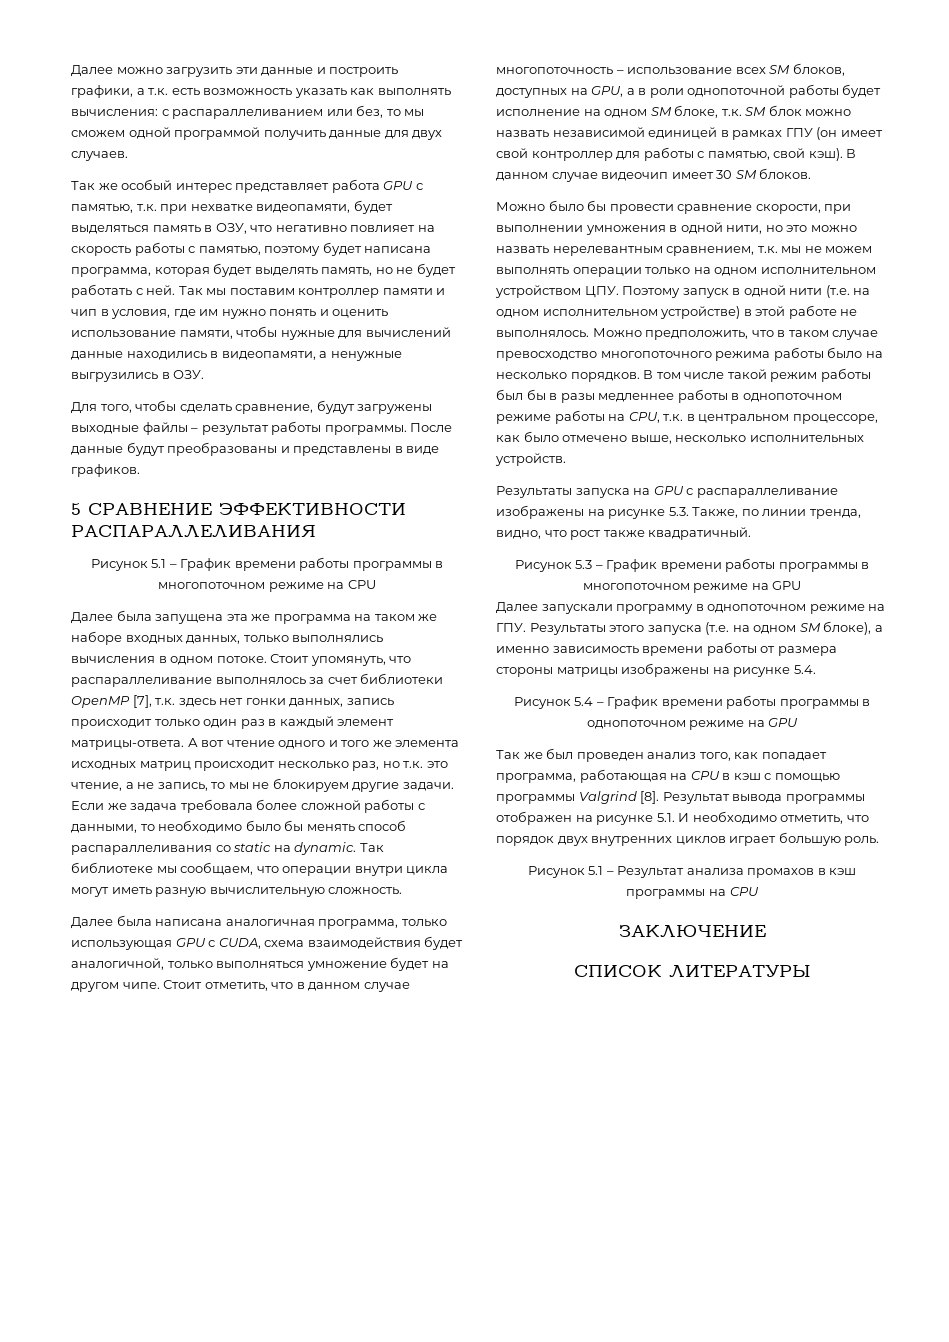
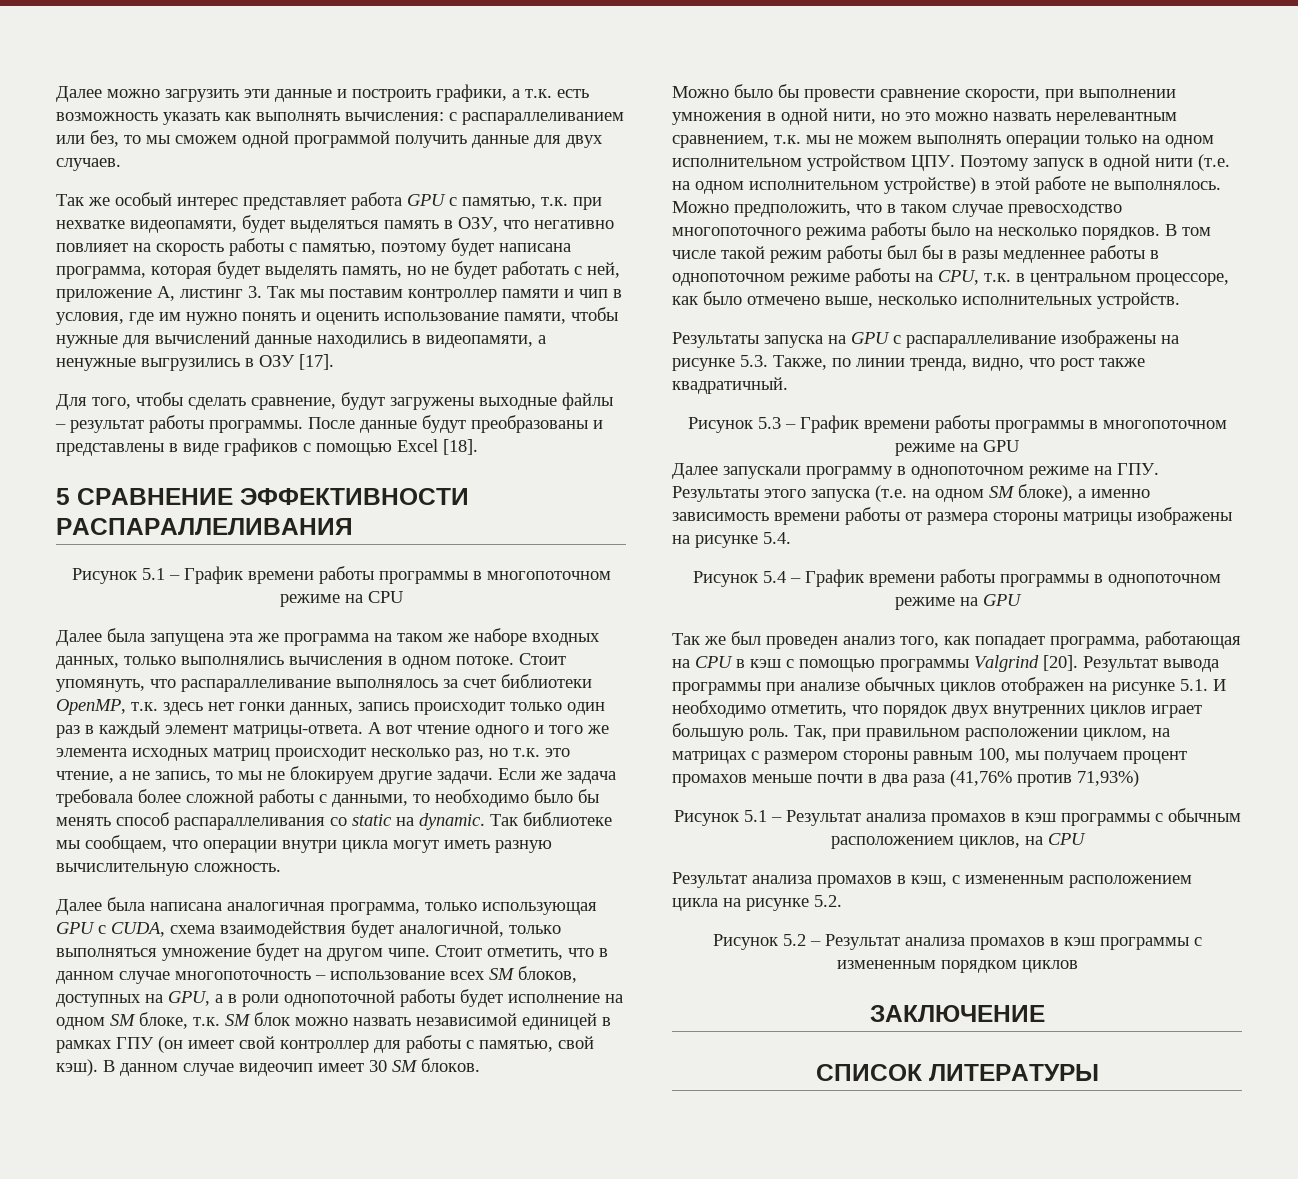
- Так же особый интерес представляет работа GPU с памятью, т.к. при нехватке видеопамяти, будет выделяться память в ОЗУ, что негативно повлияет на скорость работы с памятью, поэтому будет написана программа, которая будет выделять память, но не будет работать с ней. Так мы поставим контроллер памяти и чип в условия, где им нужно понять и оценить использование памяти, чтобы нужные для вычислений данные находились в видеопамяти, а ненужные выгрузились в ОЗУ.
+ Так же особый интерес представляет работа GPU с памятью, т.к. при нехватке видеопамяти, будет выделяться память в ОЗУ, что негативно повлияет на скорость работы с памятью, поэтому будет написана программа, которая будет выделять память, но не будет работать с ней, приложение А, листинг 3. Так мы поставим контроллер памяти и чип в условия, где им нужно понять и оценить использование памяти, чтобы нужные для вычислений данные находились в видеопамяти, а ненужные выгрузились в ОЗУ [17].
- После данные будут преобразованы и представлены в виде графиков.
+ После данные будут преобразованы и представлены в виде графиков с помощью Excel [18].
- Стоит упомянуть, что распараллеливание выполнялось за счет библиотеки OpenMP [7], т.к. здесь нет гонки данных, запись происходит только один раз в каждый элемент матрицы-ответа.
+ Стоит упомянуть, что распараллеливание выполнялось за счет библиотеки OpenMP, т.к. здесь нет гонки данных, запись происходит только один раз в каждый элемент матрицы-ответа.
- Так же был проведен анализ того, как попадает программа, работающая на CPU в кэш с помощью программы Valgrind [8].
+ Так же был проведен анализ того, как попадает программа, работающая на CPU в кэш с помощью программы Valgrind [20].
- Результат вывода программы отображен на рисунке 5.1. И необходимо отметить, что порядок двух внутренних циклов играет большую роль.
+ Результат вывода программы при анализе обычных циклов отображен на рисунке 5.1. И необходимо отметить, что порядок двух внутренних циклов играет большую роль. Так, при правильном расположении циклом, на матрицах с размером стороны равным 100, мы получаем процент промахов меньше почти в два раза (41,76% против 71,93%)
- Рисунок 5.1 – Результат анализа промахов в кэш программы на CPU
+ Рисунок 5.1 – Результат анализа промахов в кэш программы с обычным расположением циклов, на CPU
+ Результат анализа промахов в кэш, с измененным расположением цикла на рисунке 5.2.
+ Рисунок 5.2 – Результат анализа промахов в кэш программы с измененным порядком циклов

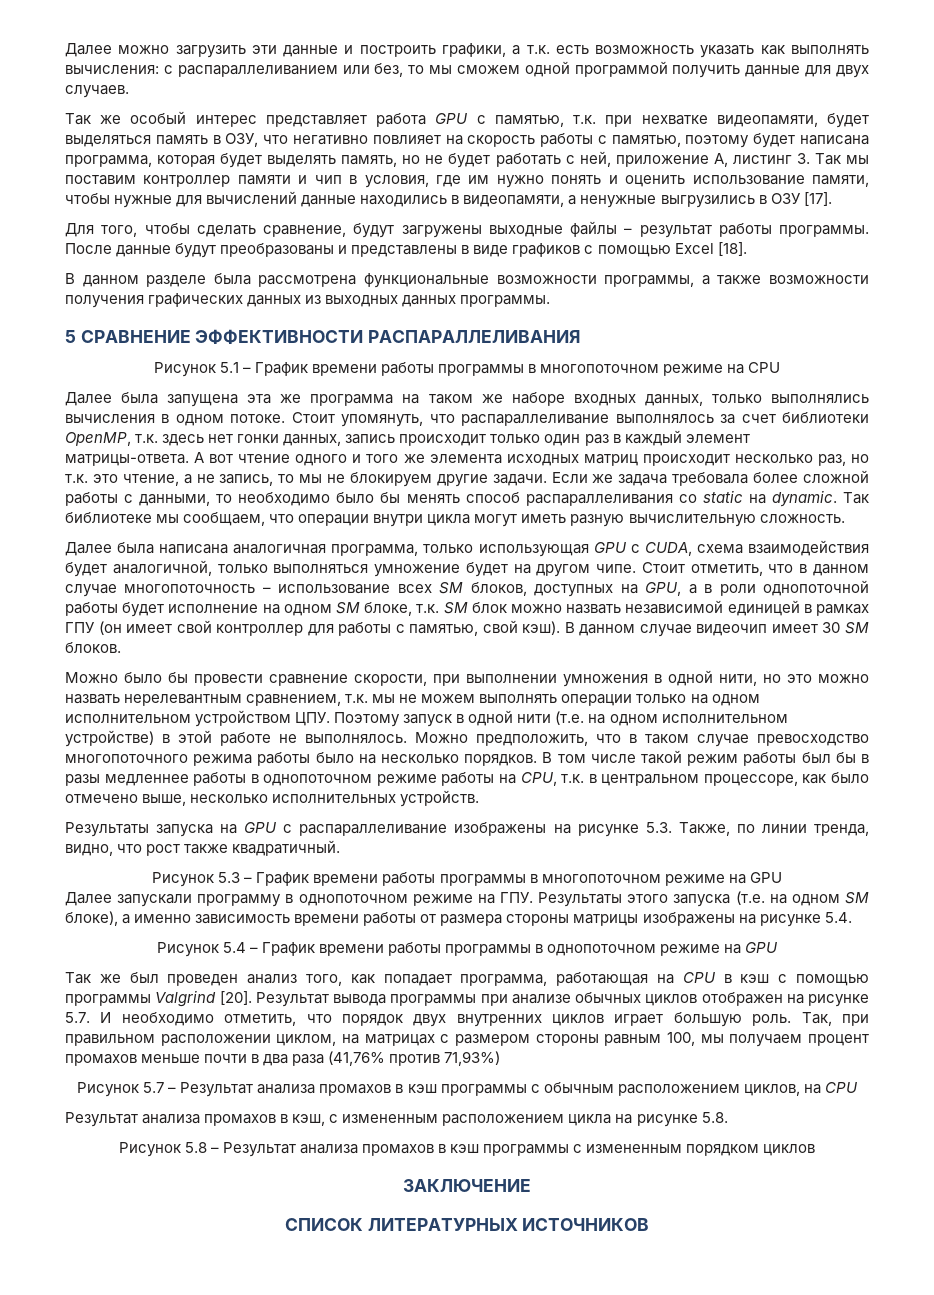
+ В данном разделе была рассмотрена функциональные возможности программы, а также возможности получения графических данных из выходных данных программы.
- Результат вывода программы при анализе обычных циклов отображен на рисунке 5.1. И необходимо отметить, что порядок двух внутренних циклов играет большую роль.
+ Результат вывода программы при анализе обычных циклов отображен на рисунке 5.7. И необходимо отметить, что порядок двух внутренних циклов играет большую роль.
- Рисунок 5.1 – Результат анализа промахов в кэш программы с обычным расположением циклов, на CPU
+ Рисунок 5.7 – Результат анализа промахов в кэш программы с обычным расположением циклов, на CPU
- Результат анализа промахов в кэш, с измененным расположением цикла на рисунке 5.2.
- Рисунок 5.2 – Результат анализа промахов в кэш программы с измененным порядком циклов
+ Результат анализа промахов в кэш, с измененным расположением цикла на рисунке 5.8.
+ Рисунок 5.8 – Результат анализа промахов в кэш программы с измененным порядком циклов
- СПИСОК ЛИТЕРАТУРЫ
+ СПИСОК ЛИТЕРАТУРНЫХ ИСТОЧНИКОВ

